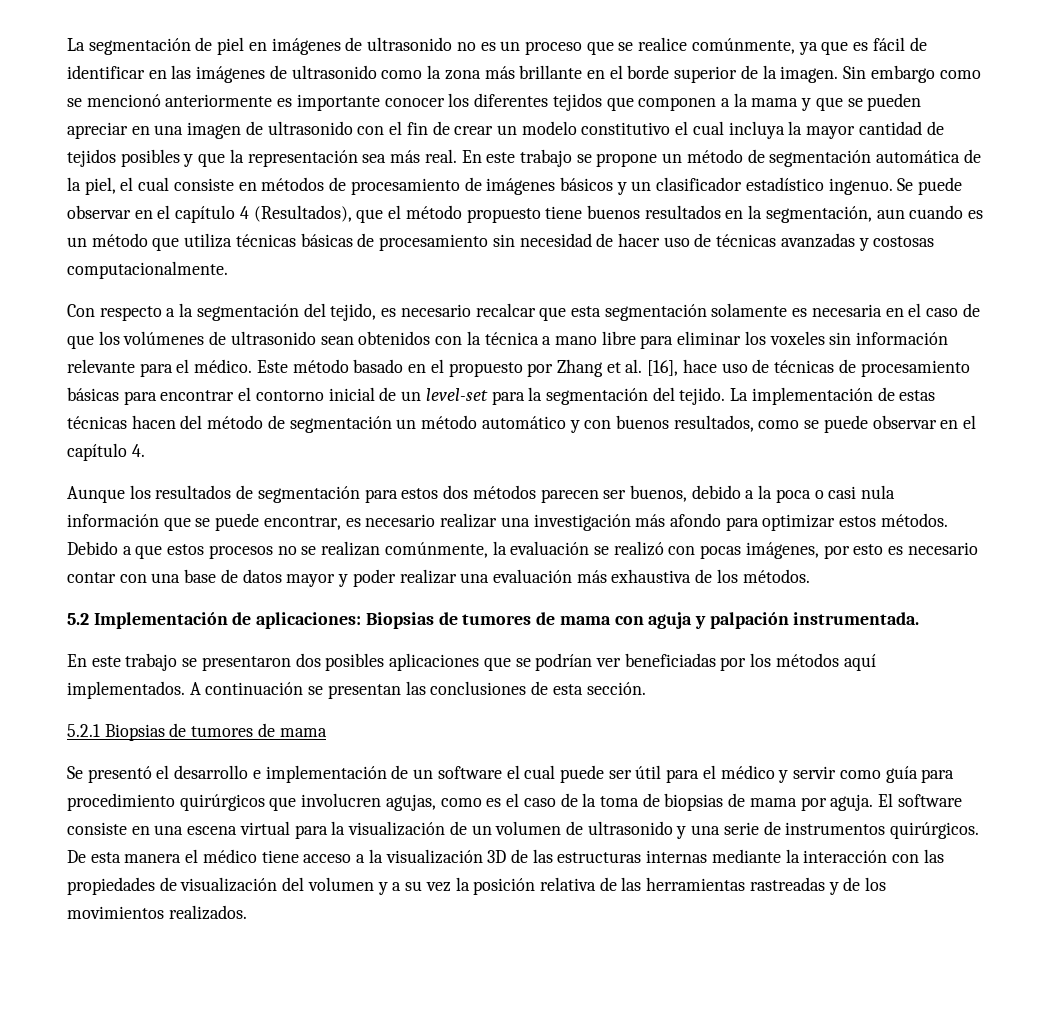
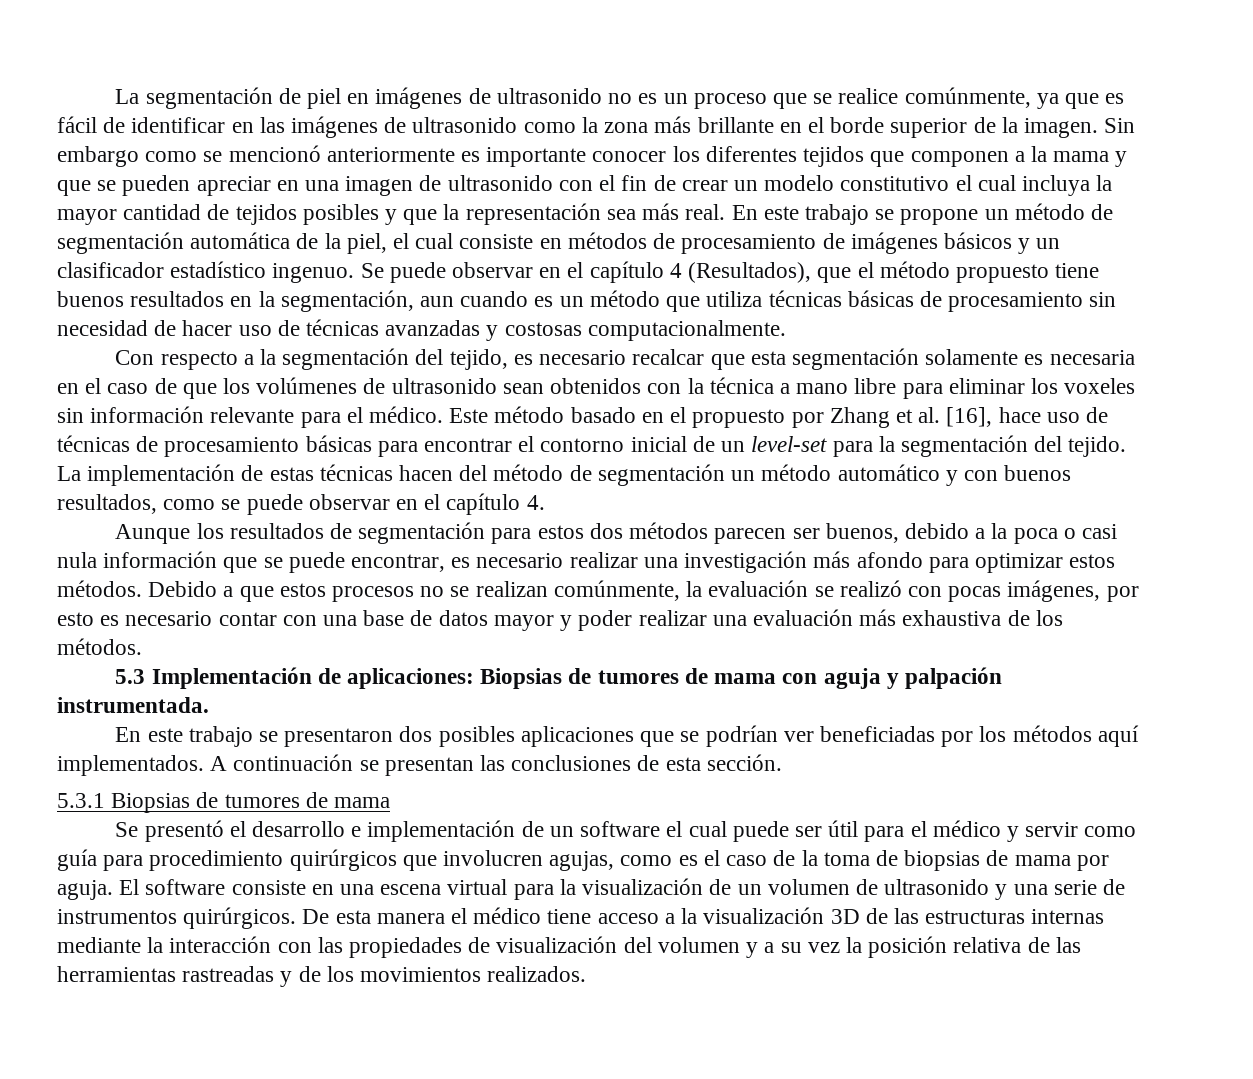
- 5.2 Implementación de aplicaciones: Biopsias de tumores de mama con aguja y palpación instrumentada.
+ 5.3 Implementación de aplicaciones: Biopsias de tumores de mama con aguja y palpación instrumentada.
- 5.2.1 Biopsias de tumores de mama
+ 5.3.1 Biopsias de tumores de mama

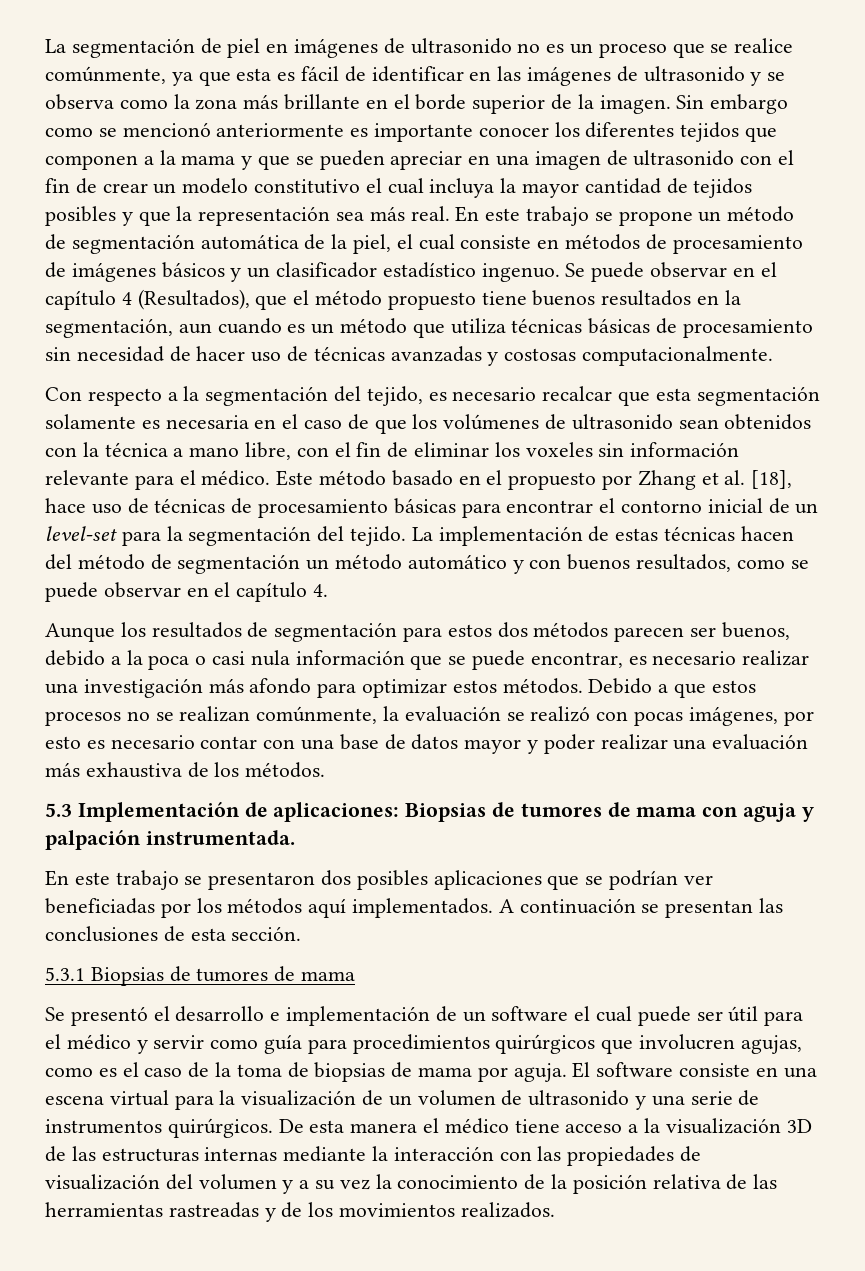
- La segmentación de piel en imágenes de ultrasonido no es un proceso que se realice comúnmente, ya que es fácil de identificar en las imágenes de ultrasonido como la zona más brillante en el borde superior de la imagen.
+ La segmentación de piel en imágenes de ultrasonido no es un proceso que se realice comúnmente, ya que esta es fácil de identificar en las imágenes de ultrasonido y se observa como la zona más brillante en el borde superior de la imagen.
- Con respecto a la segmentación del tejido, es necesario recalcar que esta segmentación solamente es necesaria en el caso de que los volúmenes de ultrasonido sean obtenidos con la técnica a mano libre para eliminar los voxeles sin información relevante para el médico.
+ Con respecto a la segmentación del tejido, es necesario recalcar que esta segmentación solamente es necesaria en el caso de que los volúmenes de ultrasonido sean obtenidos con la técnica a mano libre, con el fin de eliminar los voxeles sin información relevante para el médico.
- Este método basado en el propuesto por Zhang et al. [16], hace uso de técnicas de procesamiento básicas para encontrar el contorno inicial de un level-set para la segmentación del tejido.
+ Este método basado en el propuesto por Zhang et al. [18], hace uso de técnicas de procesamiento básicas para encontrar el contorno inicial de un level-set para la segmentación del tejido.
- Se presentó el desarrollo e implementación de un software el cual puede ser útil para el médico y servir como guía para procedimiento quirúrgicos que involucren agujas, como es el caso de la toma de biopsias de mama por aguja.
+ Se presentó el desarrollo e implementación de un software el cual puede ser útil para el médico y servir como guía para procedimientos quirúrgicos que involucren agujas, como es el caso de la toma de biopsias de mama por aguja.
- De esta manera el médico tiene acceso a la visualización 3D de las estructuras internas mediante la interacción con las propiedades de visualización del volumen y a su vez la posición relativa de las herramientas rastreadas y de los movimientos realizados.
+ De esta manera el médico tiene acceso a la visualización 3D de las estructuras internas mediante la interacción con las propiedades de visualización del volumen y a su vez la conocimiento de la posición relativa de las herramientas rastreadas y de los movimientos realizados.

